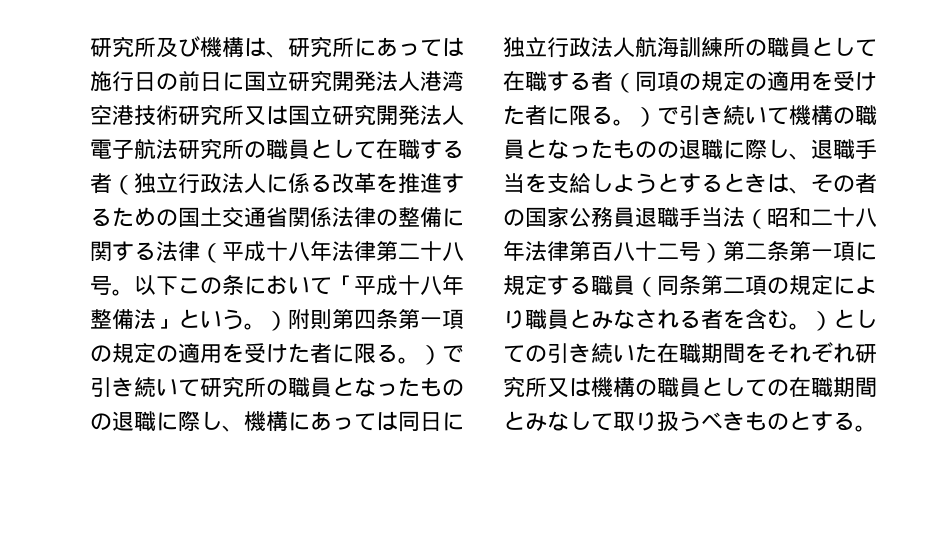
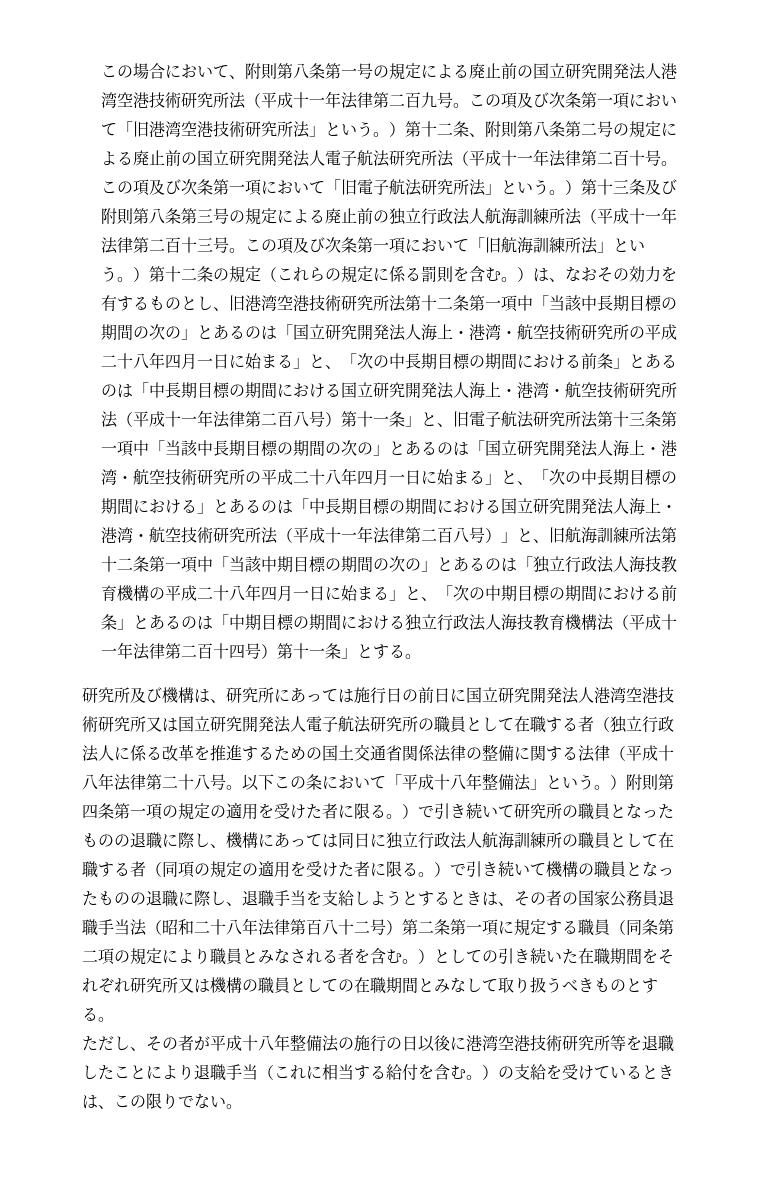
+ この場合において、附則第八条第一号の規定による廃止前の国立研究開発法人港湾空港技術研究所法（平成十一年法律第二百九号。この項及び次条第一項において「旧港湾空港技術研究所法」という。）第十二条、附則第八条第二号の規定による廃止前の国立研究開発法人電子航法研究所法（平成十一年法律第二百十号。この項及び次条第一項において「旧電子航法研究所法」という。）第十三条及び附則第八条第三号の規定による廃止前の独立行政法人航海訓練所法（平成十一年法律第二百十三号。この項及び次条第一項において「旧航海訓練所法」という。）第十二条の規定（これらの規定に係る罰則を含む。）は、なおその効力を有するものとし、旧港湾空港技術研究所法第十二条第一項中「当該中長期目標の期間の次の」とあるのは「国立研究開発法人海上・港湾・航空技術研究所の平成二十八年四月一日に始まる」と、「次の中長期目標の期間における前条」とあるのは「中長期目標の期間における国立研究開発法人海上・港湾・航空技術研究所法（平成十一年法律第二百八号）第十一条」と、旧電子航法研究所法第十三条第一項中「当該中長期目標の期間の次の」とあるのは「国立研究開発法人海上・港湾・航空技術研究所の平成二十八年四月一日に始まる」と、「次の中長期目標の期間における」とあるのは「中長期目標の期間における国立研究開発法人海上・港湾・航空技術研究所法（平成十一年法律第二百八号）」と、旧航海訓練所法第十二条第一項中「当該中期目標の期間の次の」とあるのは「独立行政法人海技教育機構の平成二十八年四月一日に始まる」と、「次の中期目標の期間における前条」とあるのは「中期目標の期間における独立行政法人海技教育機構法（平成十一年法律第二百十四号）第十一条」とする。
+ ただし、その者が平成十八年整備法の施行の日以後に港湾空港技術研究所等を退職したことにより退職手当（これに相当する給付を含む。）の支給を受けているときは、この限りでない。

